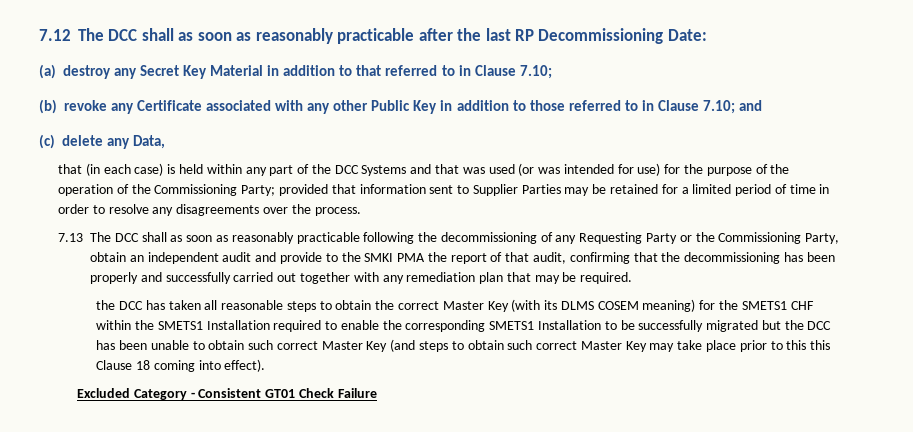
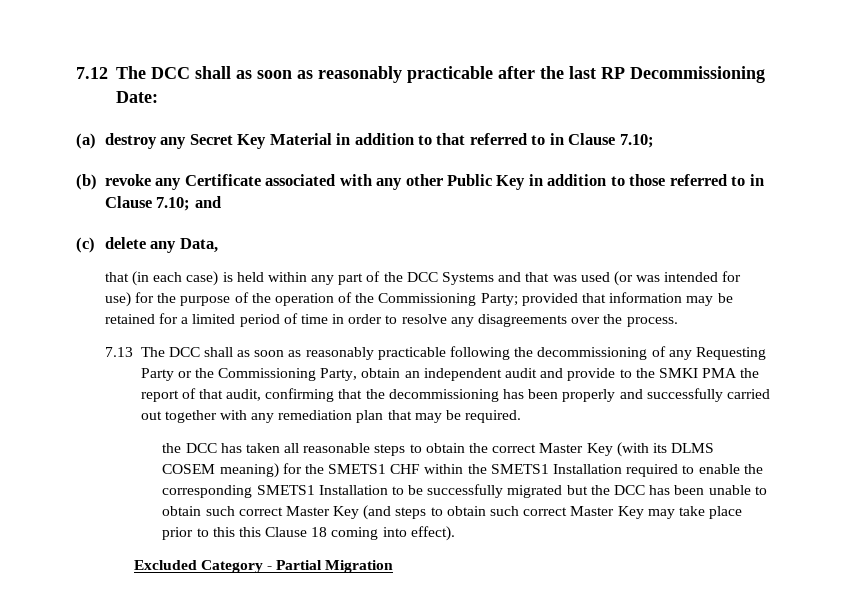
- that (in each case) is held within any part of the DCC Systems and that was used (or was intended for use) for the purpose of the operation of the Commissioning Party; provided that information sent to Supplier Parties may be retained for a limited period of time in order to resolve any disagreements over the process.
+ that (in each case) is held within any part of the DCC Systems and that was used (or was intended for use) for the purpose of the operation of the Commissioning Party; provided that information may be retained for a limited period of time in order to resolve any disagreements over the process.
- Excluded Category - Consistent GT01 Check Failure
+ Excluded Category - Partial Migration

